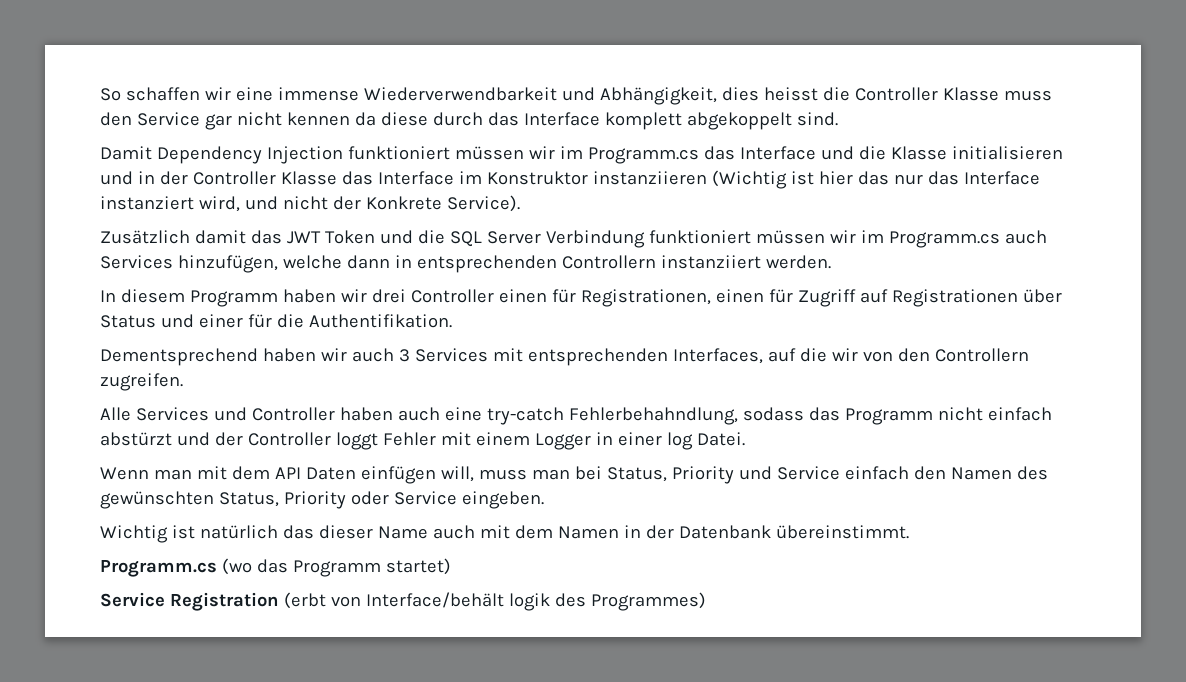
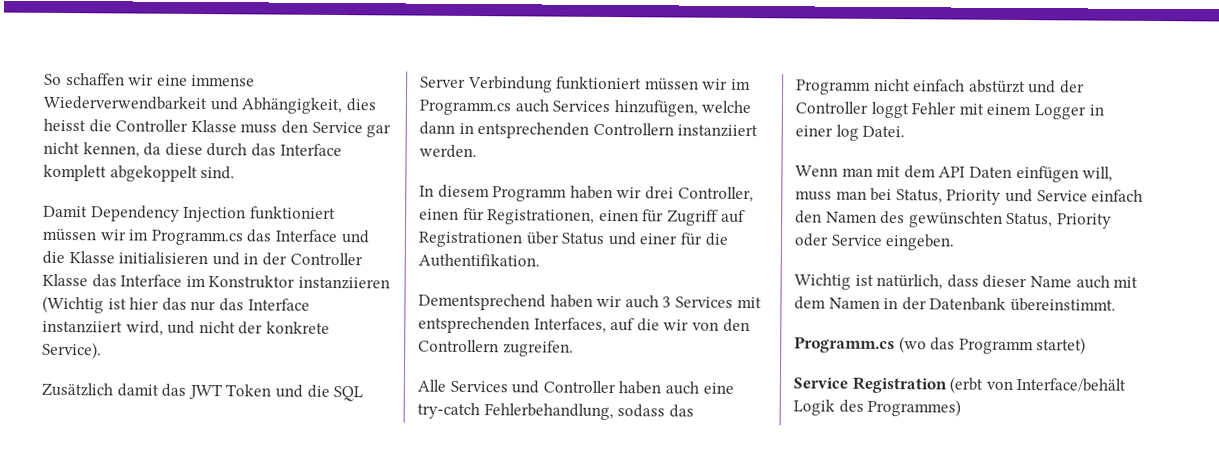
- So schaffen wir eine immense Wiederverwendbarkeit und Abhängigkeit, dies heisst die Controller Klasse muss den Service gar nicht kennen da diese durch das Interface komplett abgekoppelt sind.
+ So schaffen wir eine immense Wiederverwendbarkeit und Abhängigkeit, dies heisst die Controller Klasse muss den Service gar nicht kennen, da diese durch das Interface komplett abgekoppelt sind.
- Damit Dependency Injection funktioniert müssen wir im Programm.cs das Interface und die Klasse initialisieren und in der Controller Klasse das Interface im Konstruktor instanziieren (Wichtig ist hier das nur das Interface instanziert wird, und nicht der Konkrete Service).
+ Damit Dependency Injection funktioniert müssen wir im Programm.cs das Interface und die Klasse initialisieren und in der Controller Klasse das Interface im Konstruktor instanziieren (Wichtig ist hier das nur das Interface instanziiert wird, und nicht der konkrete Service).
- In diesem Programm haben wir drei Controller einen für Registrationen, einen für Zugriff auf Registrationen über Status und einer für die Authentifikation.
+ In diesem Programm haben wir drei Controller, einen für Registrationen, einen für Zugriff auf Registrationen über Status und einer für die Authentifikation.
- Alle Services und Controller haben auch eine try-catch Fehlerbehahndlung, sodass das Programm nicht einfach abstürzt und der Controller loggt Fehler mit einem Logger in einer log Datei.
+ Alle Services und Controller haben auch eine try-catch Fehlerbehandlung, sodass das Programm nicht einfach abstürzt und der Controller loggt Fehler mit einem Logger in einer log Datei.
- Wichtig ist natürlich das dieser Name auch mit dem Namen in der Datenbank übereinstimmt.
+ Wichtig ist natürlich, dass dieser Name auch mit dem Namen in der Datenbank übereinstimmt.
- Service Registration (erbt von Interface/behält logik des Programmes)
+ Service Registration (erbt von Interface/behält Logik des Programmes)

